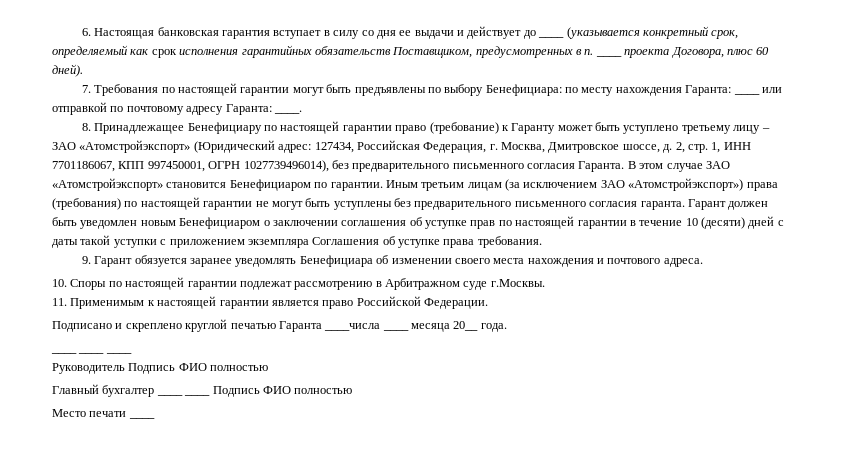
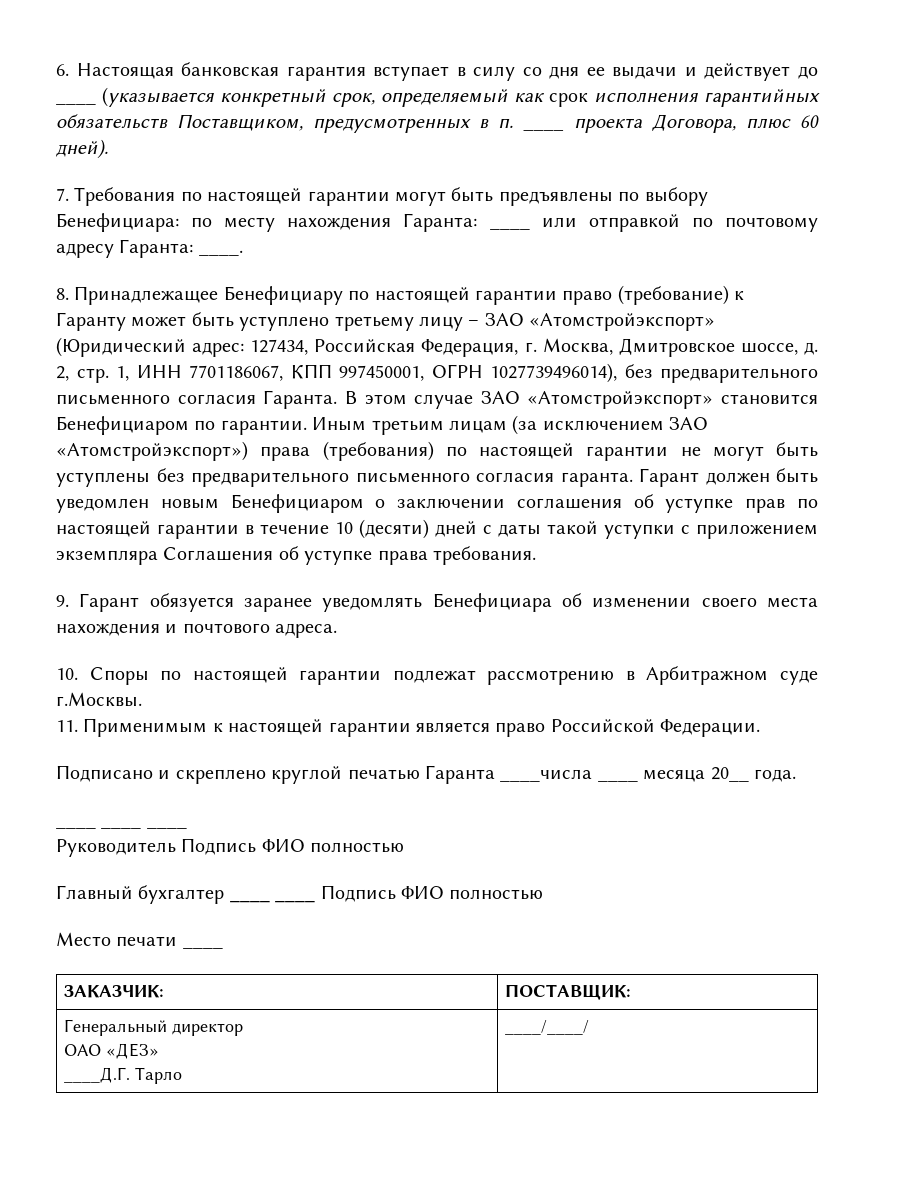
+ ЗАКАЗЧИК: | ПОСТАВЩИК:
+ Генеральный директор
+ ОАО «ДЕЗ»
+ ____Д.Г. Тарло | ____/____/

